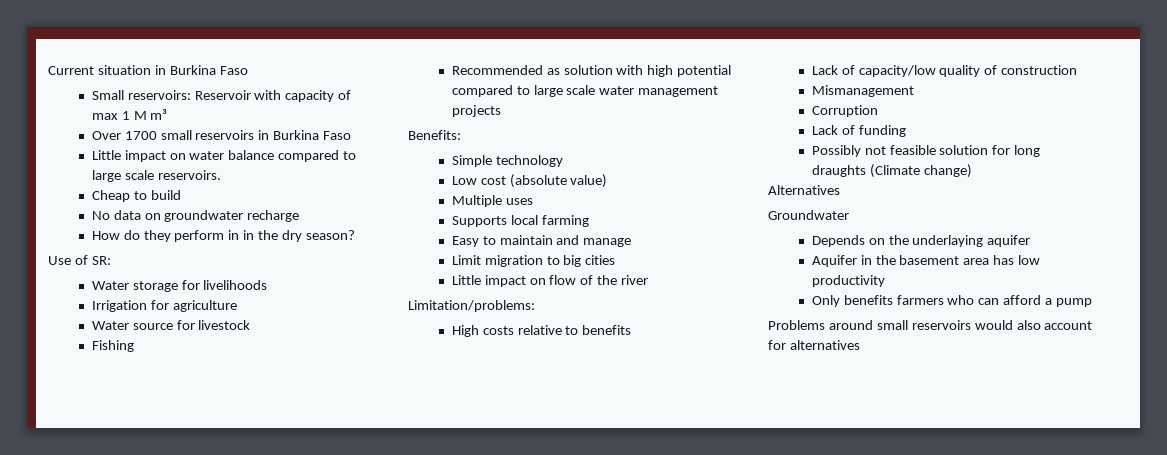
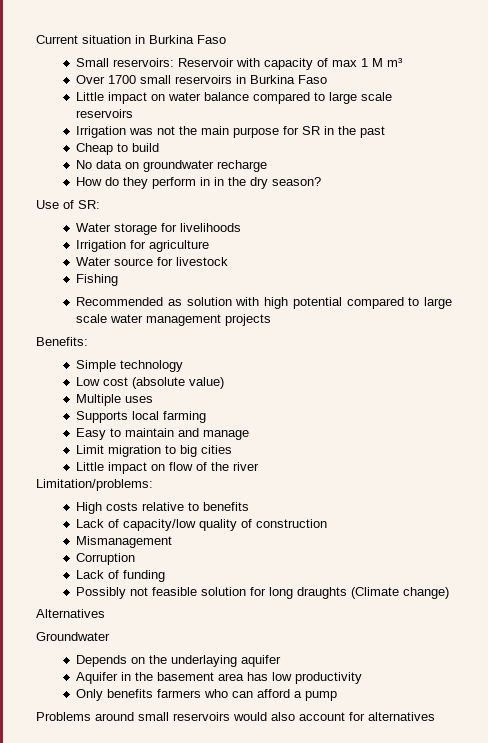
- Little impact on water balance compared to large scale reservoirs.
+ Little impact on water balance compared to large scale reservoirs
+ Irrigation was not the main purpose for SR in the past

